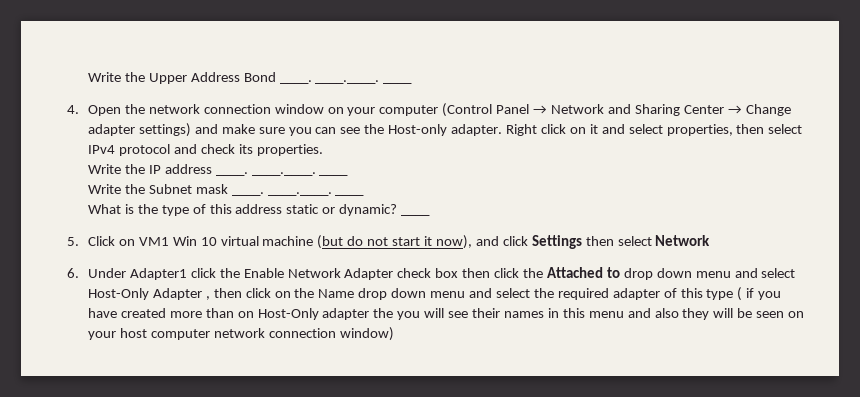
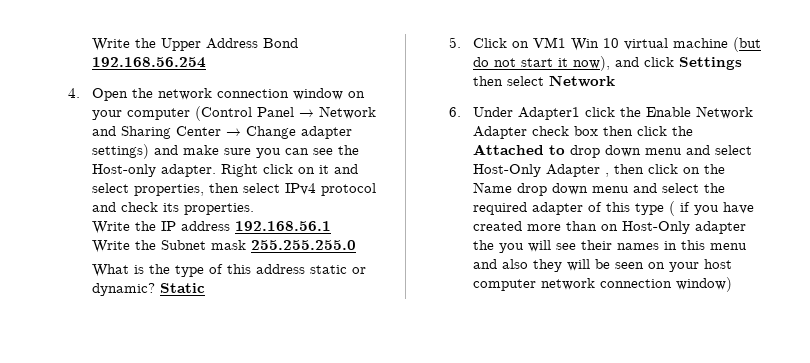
- Write the Upper Address Bond ____. ____.____. ____
+ Write the Upper Address Bond 192.168.56.254
- Write the IP address ____. ____.____. ____
+ Write the IP address 192.168.56.1
- Write the Subnet mask ____. ____.____. ____
+ Write the Subnet mask 255.255.255.0
- What is the type of this address static or dynamic? ____
+ What is the type of this address static or dynamic? Static

